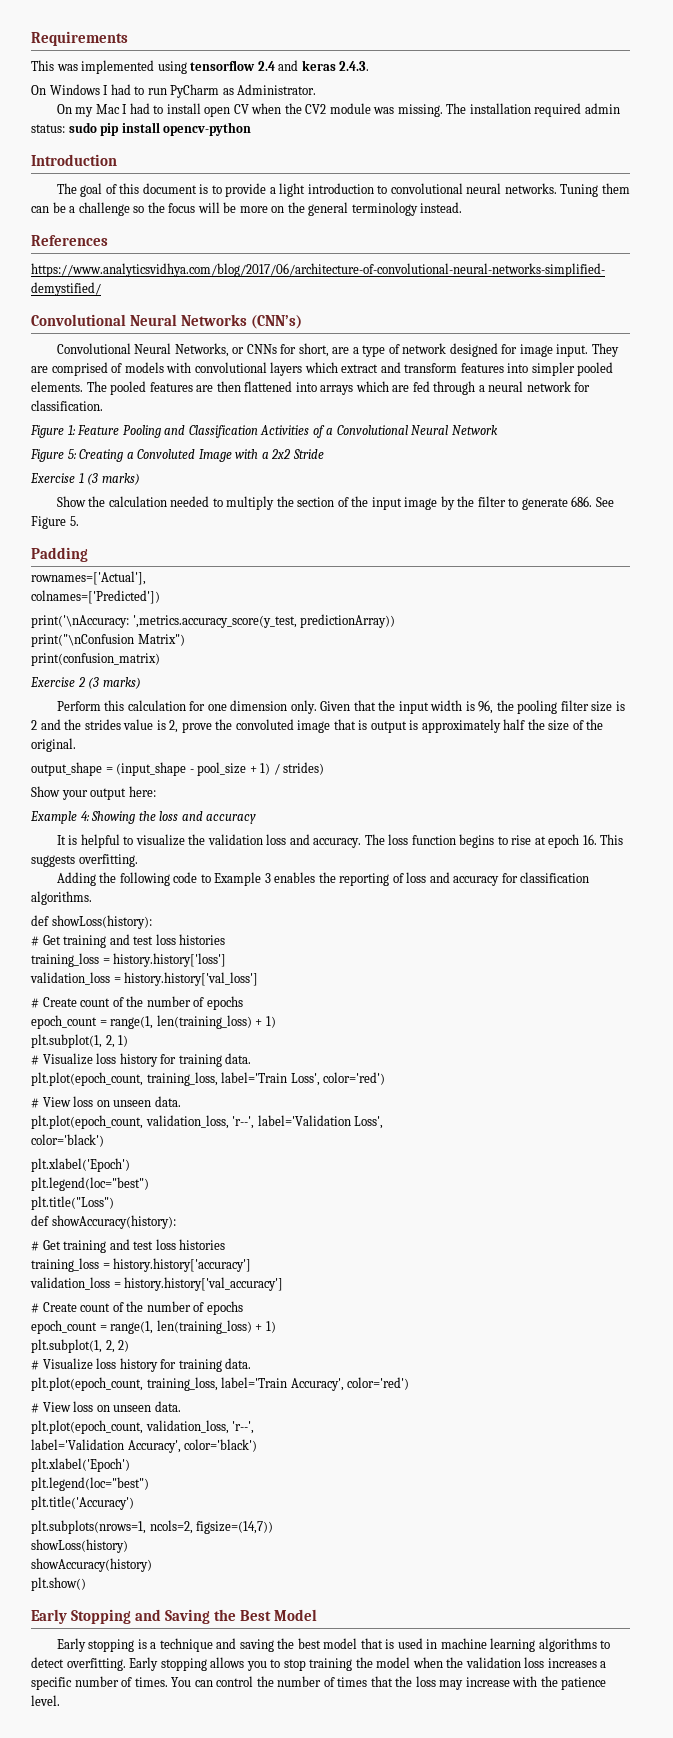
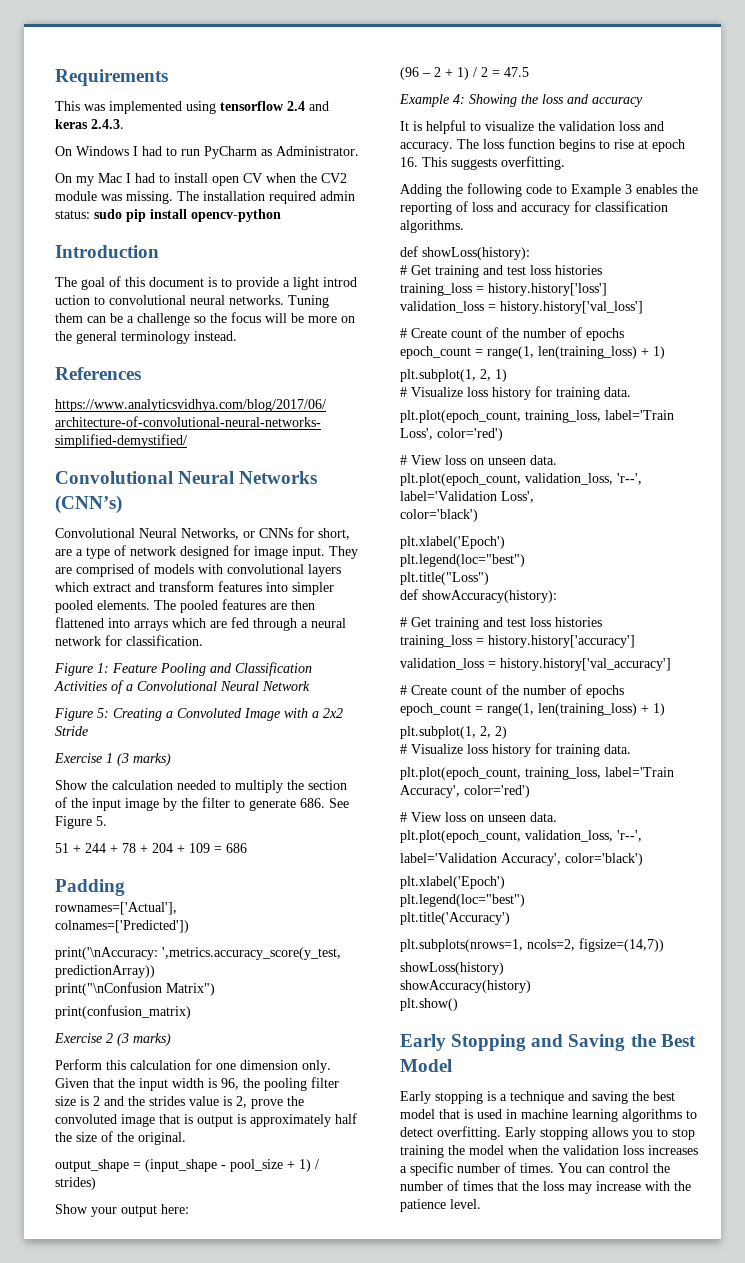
- The goal of this document is to provide a light introduction to convolutional neural networks.
+ The goal of this document is to provide a light introd uction to convolutional neural networks.
+ 51 + 244 + 78 + 204 + 109 = 686
+ (96 – 2 + 1) / 2 = 47.5

